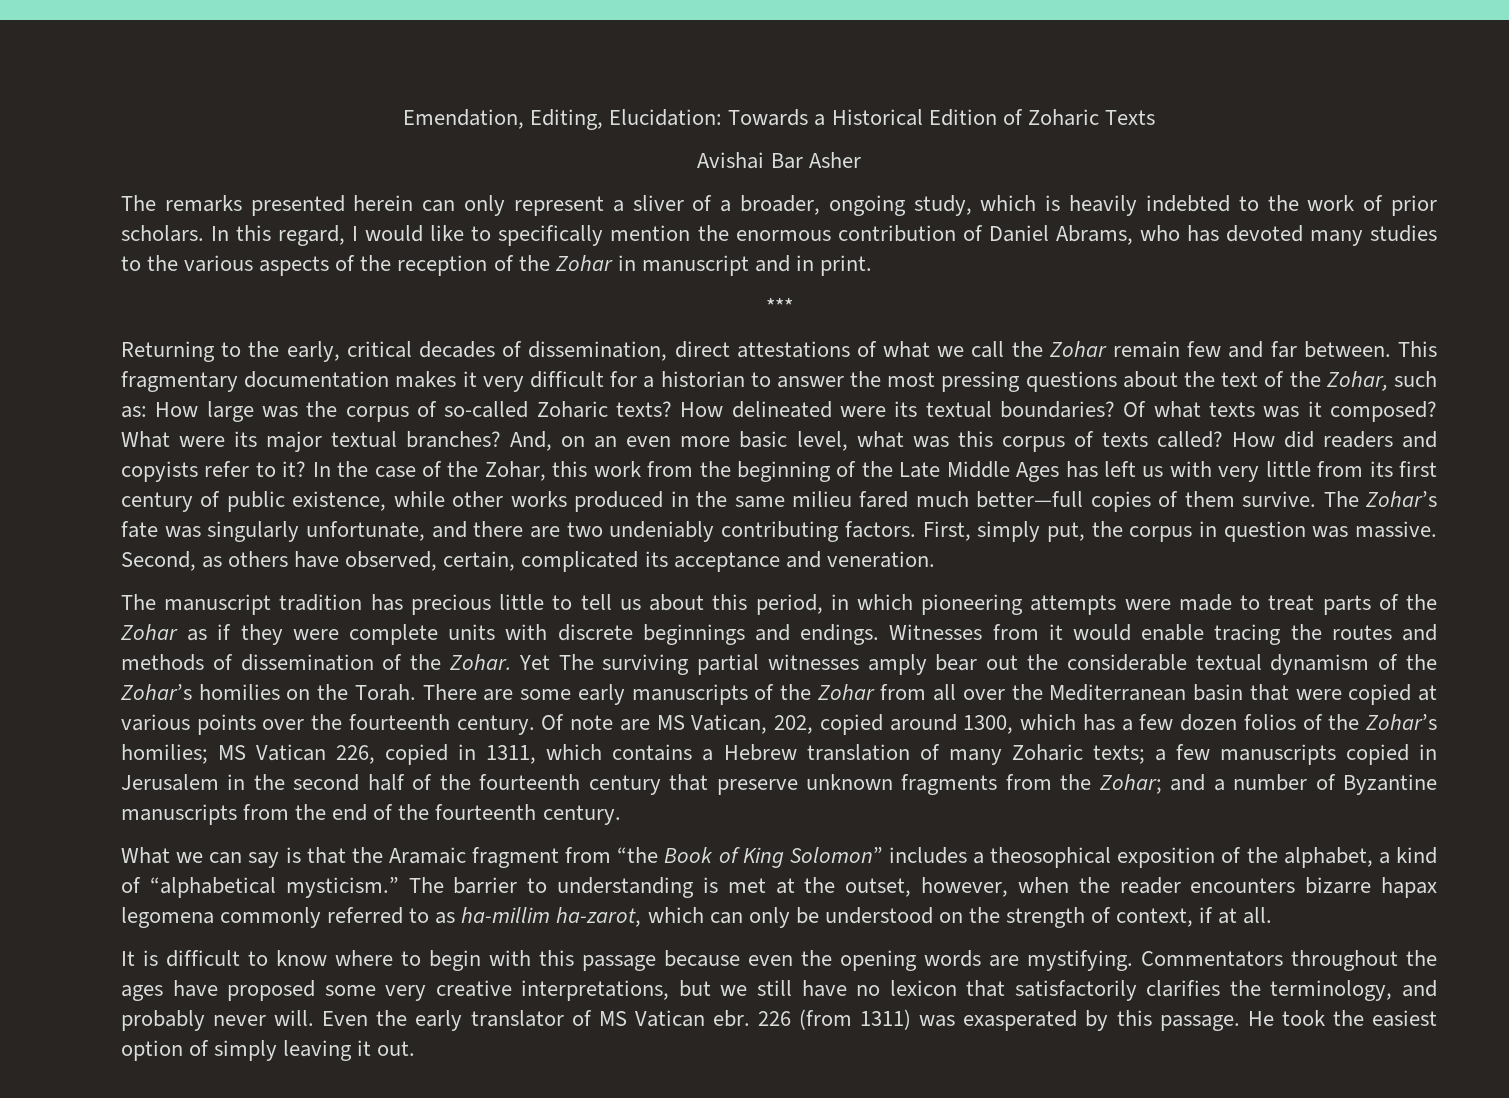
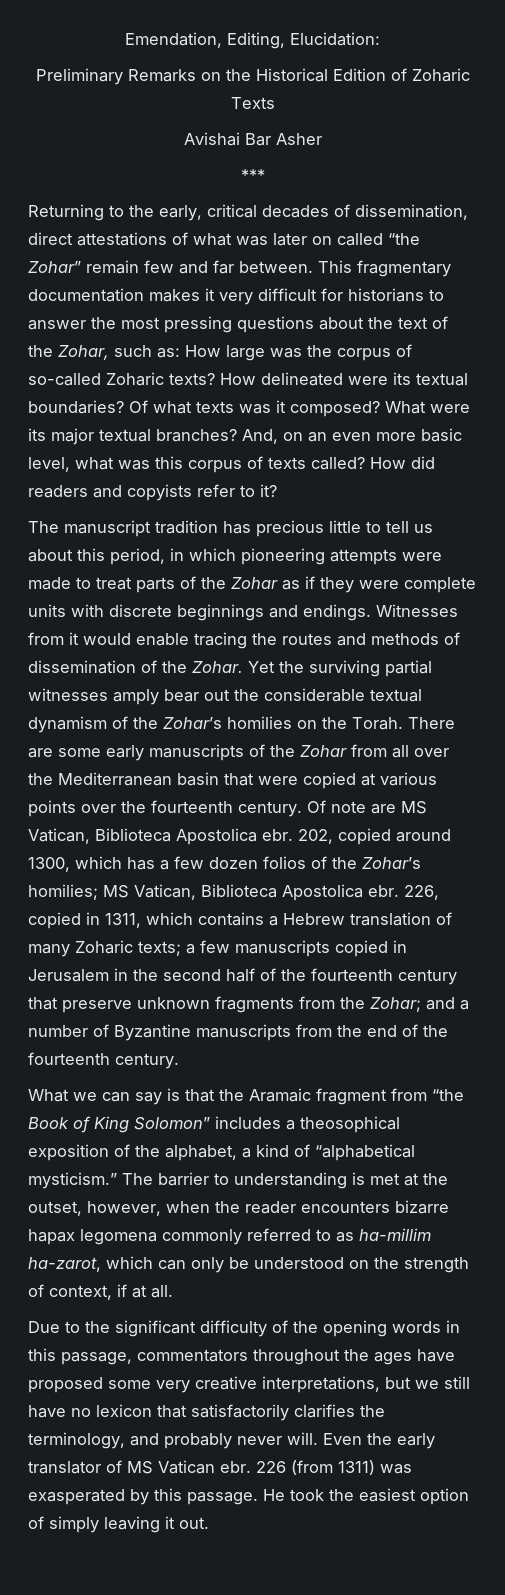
- Emendation, Editing, Elucidation: Towards a Historical Edition of Zoharic Texts
+ Emendation, Editing, Elucidation:
+ Preliminary Remarks on the Historical Edition of Zoharic Texts
- The remarks presented herein can only represent a sliver of a broader, ongoing study, which is heavily indebted to the work of prior scholars. In this regard, I would like to specifically mention the enormous contribution of Daniel Abrams, who has devoted many studies to the various aspects of the reception of the Zohar in manuscript and in print.
- Returning to the early, critical decades of dissemination, direct attestations of what we call the Zohar remain few and far between.
+ Returning to the early, critical decades of dissemination, direct attestations of what was later on called “the Zohar” remain few and far between.
- This fragmentary documentation makes it very difficult for a historian to answer the most pressing questions about the text of the Zohar, such as: How large was the corpus of so-called Zoharic texts?
+ This fragmentary documentation makes it very difficult for historians to answer the most pressing questions about the text of the Zohar, such as: How large was the corpus of so-called Zoharic texts?
- In the case of the Zohar, this work from the beginning of the Late Middle Ages has left us with very little from its first century of public existence, while other works produced in the same milieu fared much better—full copies of them survive. The Zohar’s fate was singularly unfortunate, and there are two undeniably contributing factors. First, simply put, the corpus in question was massive. Second, as others have observed, certain, complicated its acceptance and veneration.
- Yet The surviving partial witnesses amply bear out the considerable textual dynamism of the Zohar’s homilies on the Torah.
+ Yet the surviving partial witnesses amply bear out the considerable textual dynamism of the Zohar’s homilies on the Torah.
- Of note are MS Vatican, 202, copied around 1300, which has a few dozen folios of the Zohar’s homilies;
+ Of note are MS Vatican, Biblioteca Apostolica ebr. 202, copied around 1300, which has a few dozen folios of the Zohar’s homilies;
- MS Vatican 226, copied in 1311, which contains a Hebrew translation of many Zoharic texts;
+ MS Vatican, Biblioteca Apostolica ebr. 226, copied in 1311, which contains a Hebrew translation of many Zoharic texts;
- It is difficult to know where to begin with this passage because even the opening words are mystifying. Commentators throughout the ages have proposed some very creative interpretations, but we still have no lexicon that satisfactorily clarifies the terminology, and probably never will.
+ Due to the significant difficulty of the opening words in this passage, commentators throughout the ages have proposed some very creative interpretations, but we still have no lexicon that satisfactorily clarifies the terminology, and probably never will.

